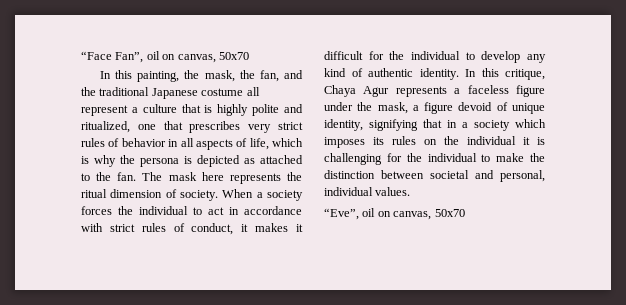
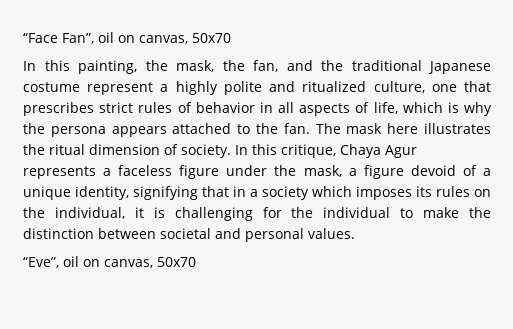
- In this painting, the mask, the fan, and the traditional Japanese costume all represent a culture that is highly polite and ritualized, one that prescribes very strict rules of behavior in all aspects of life, which is why the persona is depicted as attached to the fan.
+ In this painting, the mask, the fan, and the traditional Japanese costume represent a highly polite and ritualized culture, one that prescribes strict rules of behavior in all aspects of life, which is why the persona appears attached to the fan.
- The mask here represents the ritual dimension of society.
+ The mask here illustrates the ritual dimension of society.
- When a society forces the individual to act in accordance with strict rules of conduct, it makes it difficult for the individual to develop any kind of authentic identity.
- In this critique, Chaya Agur represents a faceless figure under the mask, a figure devoid of unique identity, signifying that in a society which imposes its rules on the individual it is challenging for the individual to make the distinction between societal and personal, individual values.
+ In this critique, Chaya Agur represents a faceless figure under the mask, a figure devoid of a unique identity, signifying that in a society which imposes its rules on the individual, it is challenging for the individual to make the distinction between societal and personal values.

